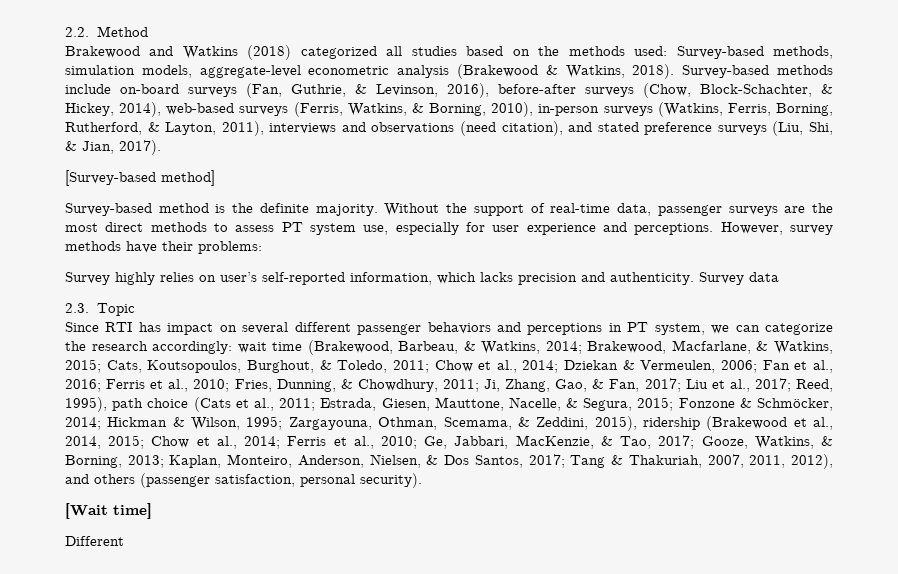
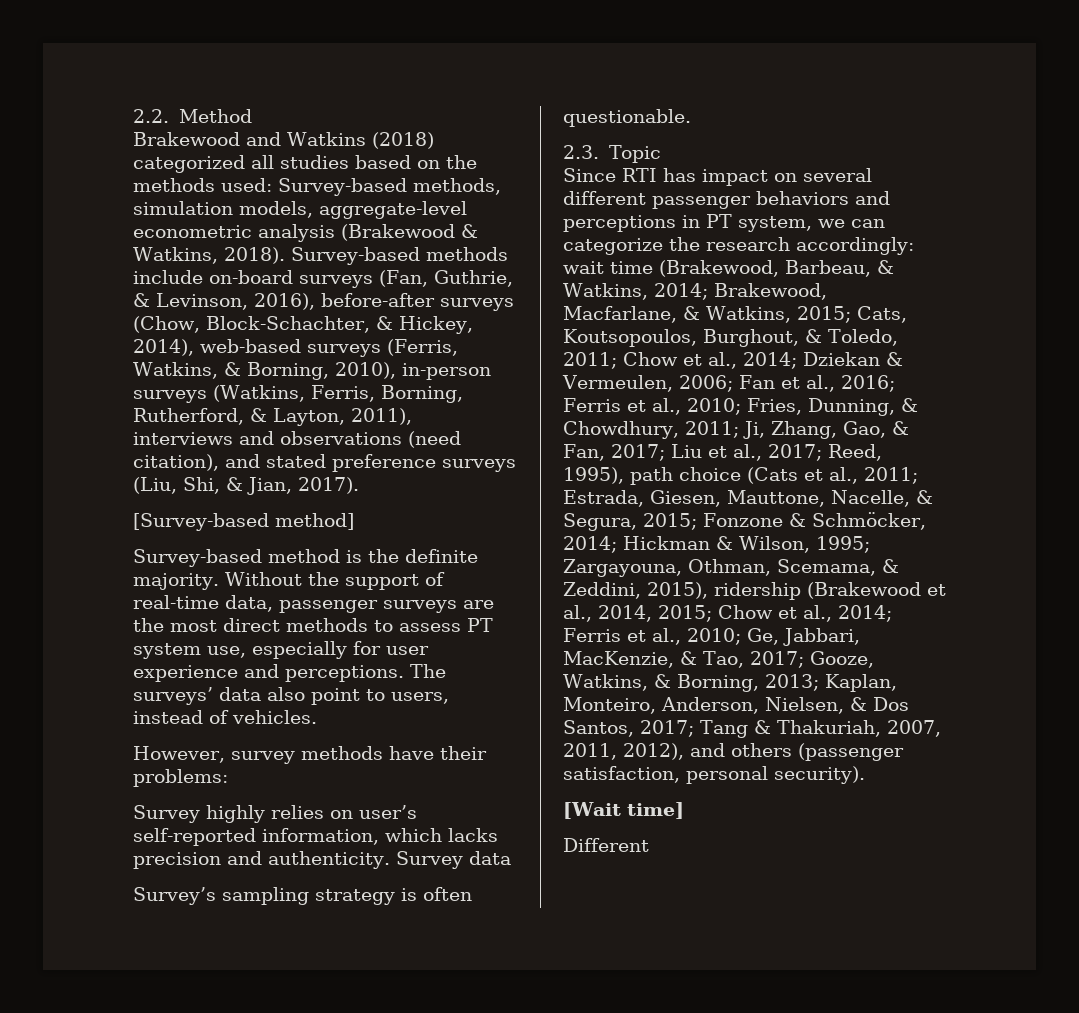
- Without the support of real-time data, passenger surveys are the most direct methods to assess PT system use, especially for user experience and perceptions. However, survey methods have their problems:
+ Without the support of real-time data, passenger surveys are the most direct methods to assess PT system use, especially for user experience and perceptions. The surveys’ data also point to users, instead of vehicles.
+ However, survey methods have their problems:
+ Survey’s sampling strategy is often questionable.

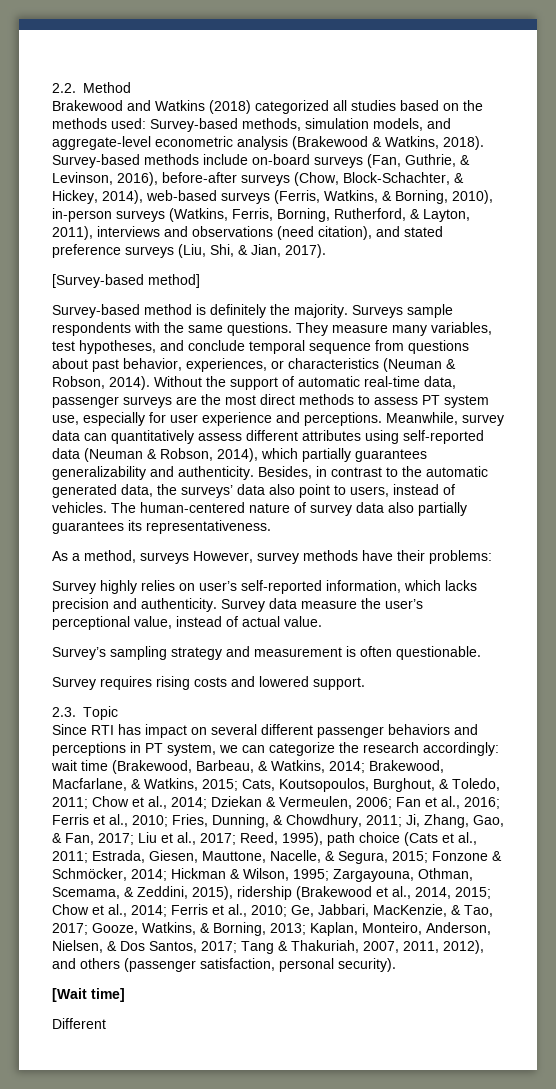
- Brakewood and Watkins (2018) categorized all studies based on the methods used: Survey-based methods, simulation models, aggregate-level econometric analysis (Brakewood & Watkins, 2018).
+ Brakewood and Watkins (2018) categorized all studies based on the methods used: Survey-based methods, simulation models, and aggregate-level econometric analysis (Brakewood & Watkins, 2018).
- Survey-based method is the definite majority.
+ Survey-based method is definitely the majority. Surveys sample respondents with the same questions. They measure many variables, test hypotheses, and conclude temporal sequence from questions about past behavior, experiences, or characteristics (Neuman & Robson, 2014).
- Without the support of real-time data, passenger surveys are the most direct methods to assess PT system use, especially for user experience and perceptions.
+ Without the support of automatic real-time data, passenger surveys are the most direct methods to assess PT system use, especially for user experience and perceptions.
- The surveys’ data also point to users, instead of vehicles.
- However, survey methods have their problems:
+ Meanwhile, survey data can quantitatively assess different attributes using self-reported data (Neuman & Robson, 2014), which partially guarantees generalizability and authenticity. Besides, in contrast to the automatic generated data, the surveys’ data also point to users, instead of vehicles. The human-centered nature of survey data also partially guarantees its representativeness.
+ As a method, surveys However, survey methods have their problems:
- Survey data
+ Survey data measure the user’s perceptional value, instead of actual value.
- Survey’s sampling strategy is often questionable.
+ Survey’s sampling strategy and measurement is often questionable.
+ Survey requires rising costs and lowered support.

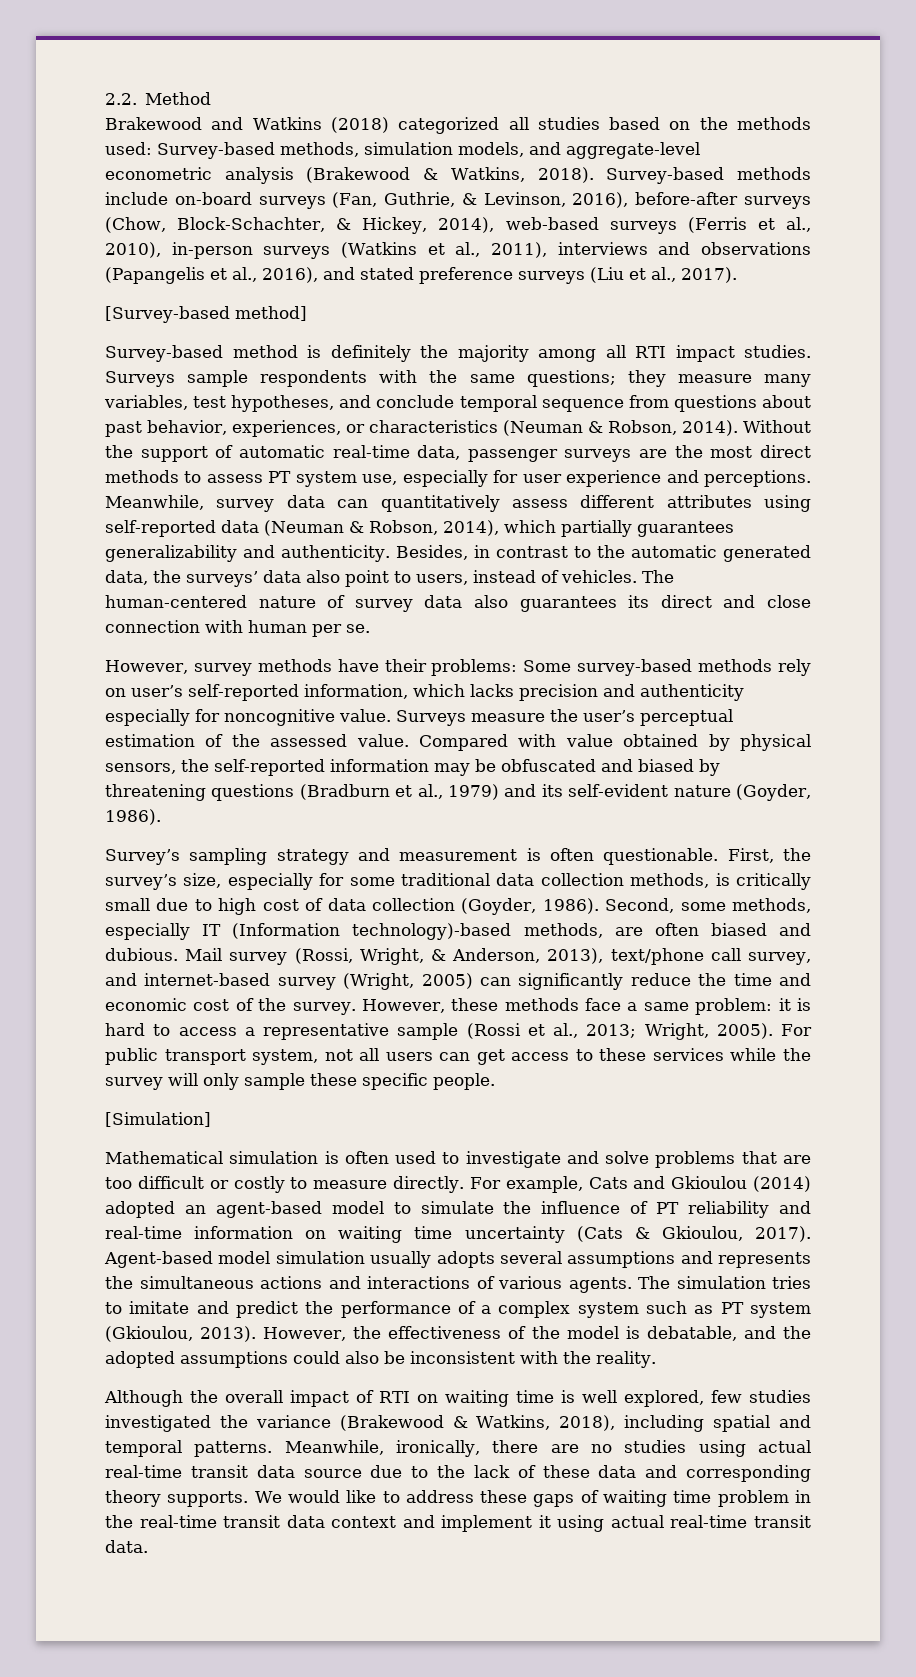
- Survey-based methods include on-board surveys (Fan, Guthrie, & Levinson, 2016), before-after surveys (Chow, Block-Schachter, & Hickey, 2014), web-based surveys (Ferris, Watkins, & Borning, 2010), in-person surveys (Watkins, Ferris, Borning, Rutherford, & Layton, 2011), interviews and observations (need citation), and stated preference surveys (Liu, Shi, & Jian, 2017).
+ Survey-based methods include on-board surveys (Fan, Guthrie, & Levinson, 2016), before-after surveys (Chow, Block-Schachter, & Hickey, 2014), web-based surveys (Ferris et al., 2010), in-person surveys (Watkins et al., 2011), interviews and observations (Papangelis et al., 2016), and stated preference surveys (Liu et al., 2017).
- Survey-based method is definitely the majority.
+ Survey-based method is definitely the majority among all RTI impact studies.
- Surveys sample respondents with the same questions. They measure many variables, test hypotheses, and conclude temporal sequence from questions about past behavior, experiences, or characteristics (Neuman & Robson, 2014).
+ Surveys sample respondents with the same questions; they measure many variables, test hypotheses, and conclude temporal sequence from questions about past behavior, experiences, or characteristics (Neuman & Robson, 2014).
- The human-centered nature of survey data also partially guarantees its representativeness.
- As a method, surveys However, survey methods have their problems:
- Survey highly relies on user’s self-reported information, which lacks precision and authenticity. Survey data measure the user’s perceptional value, instead of actual value.
+ The human-centered nature of survey data also guarantees its direct and close connection with human per se.
+ However, survey methods have their problems: Some survey-based methods rely on user’s self-reported information, which lacks precision and authenticity especially for noncognitive value. Surveys measure the user’s perceptual estimation of the assessed value. Compared with value obtained by physical sensors, the self-reported information may be obfuscated and biased by threatening questions (Bradburn et al., 1979) and its self-evident nature (Goyder, 1986).
- Survey’s sampling strategy and measurement is often questionable.
- Survey requires rising costs and lowered support.
- 2.3. Topic
- Since RTI has impact on several different passenger behaviors and perceptions in PT system, we can categorize the research accordingly: wait time (Brakewood, Barbeau, & Watkins, 2014; Brakewood, Macfarlane, & Watkins, 2015; Cats, Koutsopoulos, Burghout, & Toledo, 2011; Chow et al., 2014; Dziekan & Vermeulen, 2006; Fan et al., 2016; Ferris et al., 2010; Fries, Dunning, & Chowdhury, 2011; Ji, Zhang, Gao, & Fan, 2017; Liu et al., 2017; Reed, 1995), path choice (Cats et al., 2011; Estrada, Giesen, Mauttone, Nacelle, & Segura, 2015; Fonzone & Schmöcker, 2014; Hickman & Wilson, 1995; Zargayouna, Othman, Scemama, & Zeddini, 2015), ridership (Brakewood et al., 2014, 2015; Chow et al., 2014; Ferris et al., 2010; Ge, Jabbari, MacKenzie, & Tao, 2017; Gooze, Watkins, & Borning, 2013; Kaplan, Monteiro, Anderson, Nielsen, & Dos Santos, 2017; Tang & Thakuriah, 2007, 2011, 2012), and others (passenger satisfaction, personal security).
- [Wait time]
- Different
+ Survey’s sampling strategy and measurement is often questionable. First, the survey’s size, especially for some traditional data collection methods, is critically small due to high cost of data collection (Goyder, 1986). Second, some methods, especially IT (Information technology)-based methods, are often biased and dubious. Mail survey (Rossi, Wright, & Anderson, 2013), text/phone call survey, and internet-based survey (Wright, 2005) can significantly reduce the time and economic cost of the survey. However, these methods face a same problem: it is hard to access a representative sample (Rossi et al., 2013; Wright, 2005). For public transport system, not all users can get access to these services while the survey will only sample these specific people.
+ [Simulation]
+ Mathematical simulation is often used to investigate and solve problems that are too difficult or costly to measure directly. For example, Cats and Gkioulou (2014) adopted an agent-based model to simulate the influence of PT reliability and real-time information on waiting time uncertainty (Cats & Gkioulou, 2017). Agent-based model simulation usually adopts several assumptions and represents the simultaneous actions and interactions of various agents. The simulation tries to imitate and predict the performance of a complex system such as PT system (Gkioulou, 2013). However, the effectiveness of the model is debatable, and the adopted assumptions could also be inconsistent with the reality.
+ Although the overall impact of RTI on waiting time is well explored, few studies investigated the variance (Brakewood & Watkins, 2018), including spatial and temporal patterns. Meanwhile, ironically, there are no studies using actual real-time transit data source due to the lack of these data and corresponding theory supports. We would like to address these gaps of waiting time problem in the real-time transit data context and implement it using actual real-time transit data.

